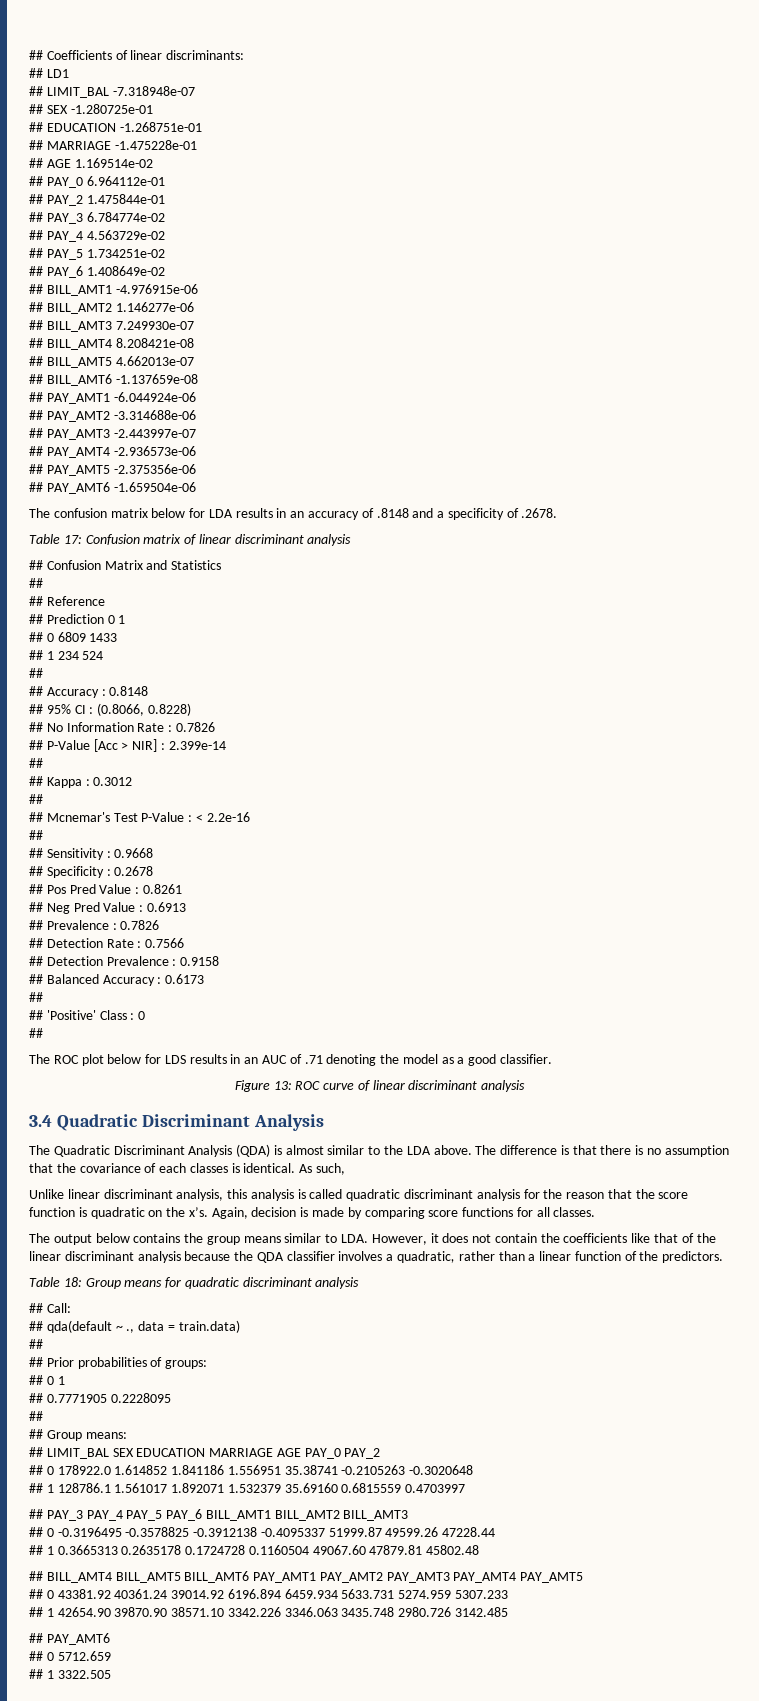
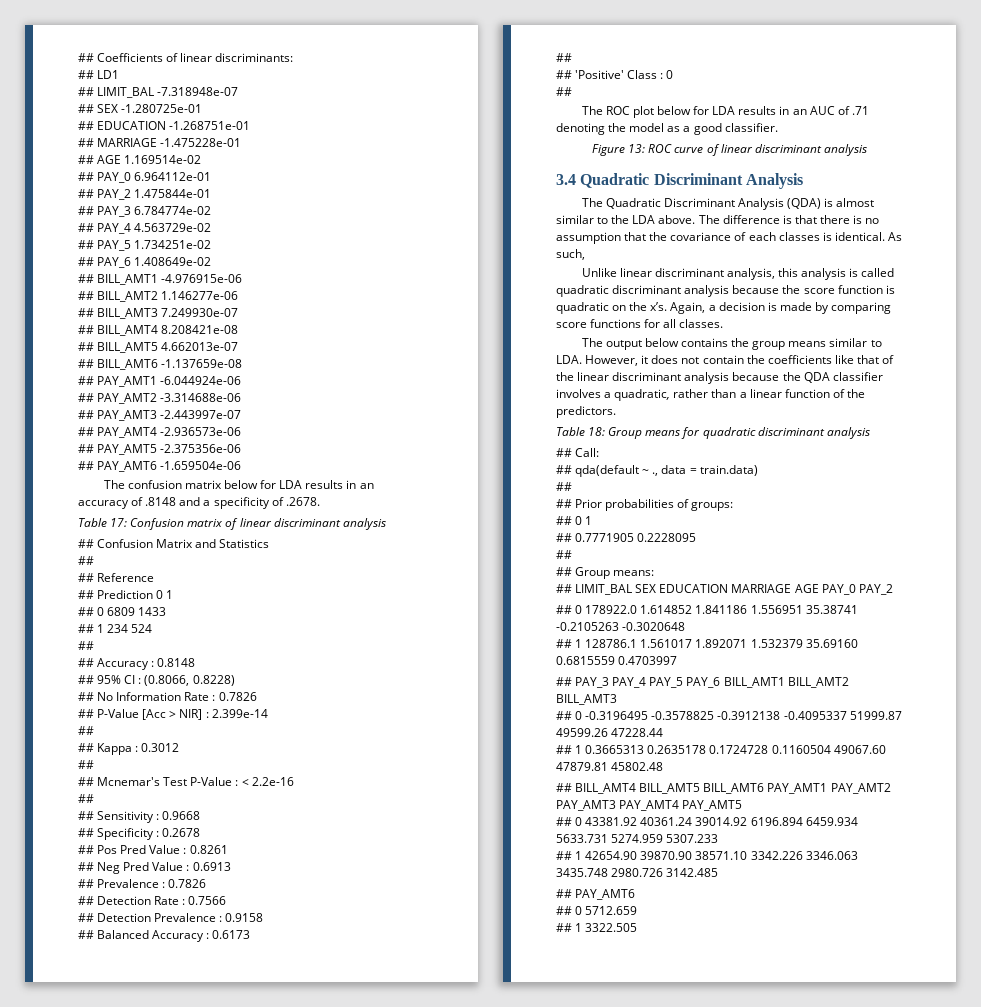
- The ROC plot below for LDS results in an AUC of .71 denoting the model as a good classifier.
+ The ROC plot below for LDA results in an AUC of .71 denoting the model as a good classifier.
- Unlike linear discriminant analysis, this analysis is called quadratic discriminant analysis for the reason that the score function is quadratic on the x’s.
+ Unlike linear discriminant analysis, this analysis is called quadratic discriminant analysis because the score function is quadratic on the x’s.
- Again, decision is made by comparing score functions for all classes.
+ Again, a decision is made by comparing score functions for all classes.

